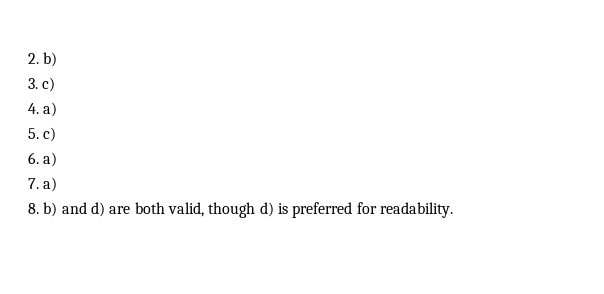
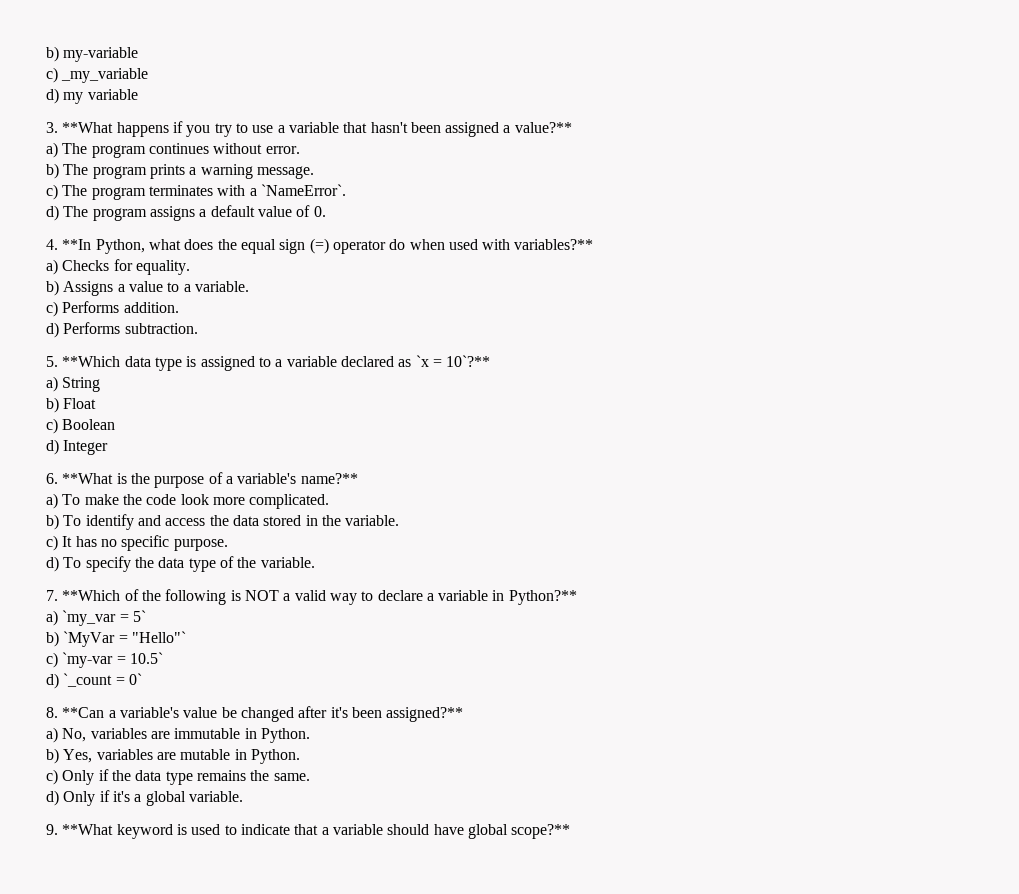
- 2. b)
- 3. c)
- 4. a)
- 5. c)
- 6. a)
- 7. a)
- 8. b) and d) are both valid, though d) is preferred for readability.
+ b) my-variable
+ c) _my_variable
+ d) my variable
+ 3. **What happens if you try to use a variable that hasn't been assigned a value?**
+ a) The program continues without error.
+ b) The program prints a warning message.
+ c) The program terminates with a `NameError`.
+ d) The program assigns a default value of 0.
+ 4. **In Python, what does the equal sign (=) operator do when used with variables?**
+ a) Checks for equality.
+ b) Assigns a value to a variable.
+ c) Performs addition.
+ d) Performs subtraction.
+ 5. **Which data type is assigned to a variable declared as `x = 10`?**
+ a) String
+ b) Float
+ c) Boolean
+ d) Integer
+ 6. **What is the purpose of a variable's name?**
+ a) To make the code look more complicated.
+ b) To identify and access the data stored in the variable.
+ c) It has no specific purpose.
+ d) To specify the data type of the variable.
+ 7. **Which of the following is NOT a valid way to declare a variable in Python?**
+ a) `my_var = 5`
+ b) `MyVar = "Hello"`
+ c) `my-var = 10.5`
+ d) `_count = 0`
+ 8. **Can a variable's value be changed after it's been assigned?**
+ a) No, variables are immutable in Python.
+ b) Yes, variables are mutable in Python.
+ c) Only if the data type remains the same.
+ d) Only if it's a global variable.
+ 9. **What keyword is used to indicate that a variable should have global scope?**

